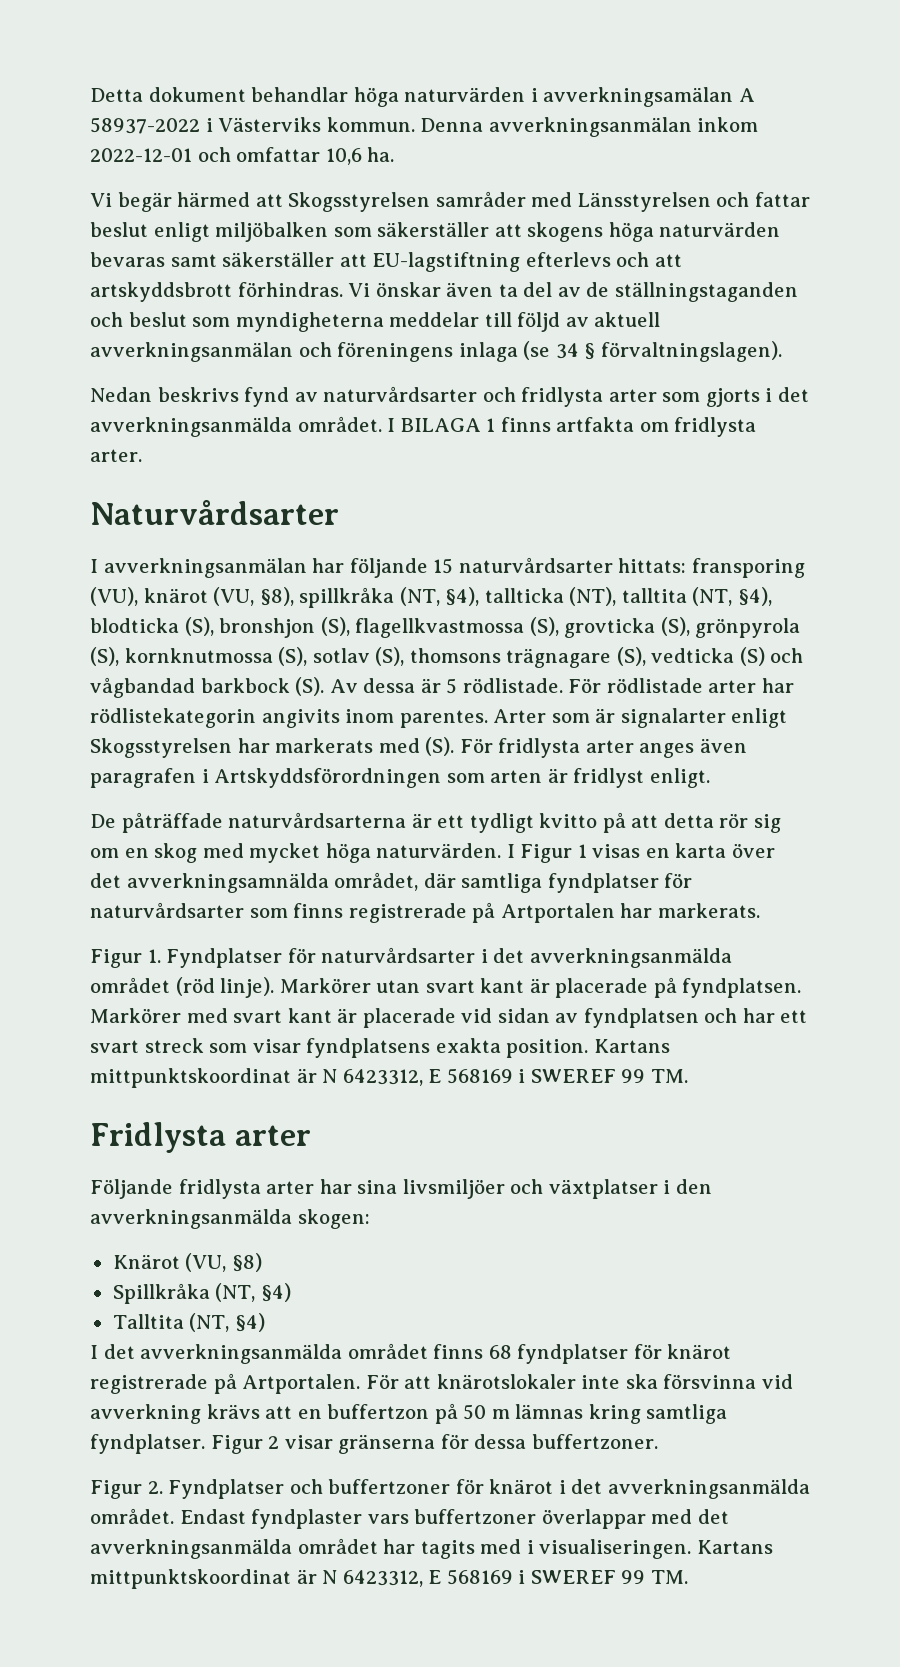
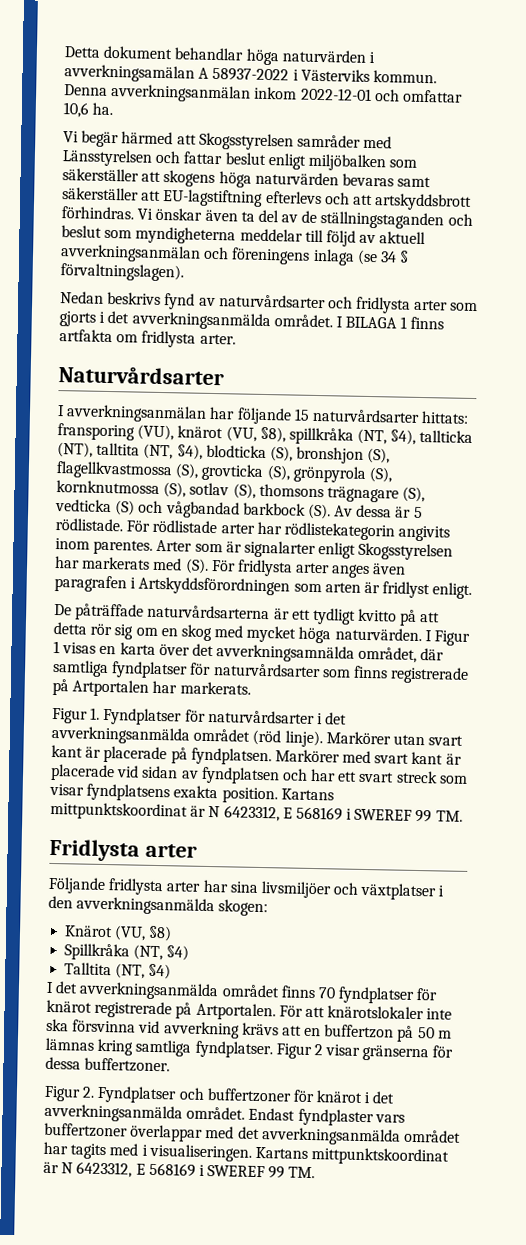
- I det avverkningsanmälda området finns 68 fyndplatser för knärot registrerade på Artportalen.
+ I det avverkningsanmälda området finns 70 fyndplatser för knärot registrerade på Artportalen.

